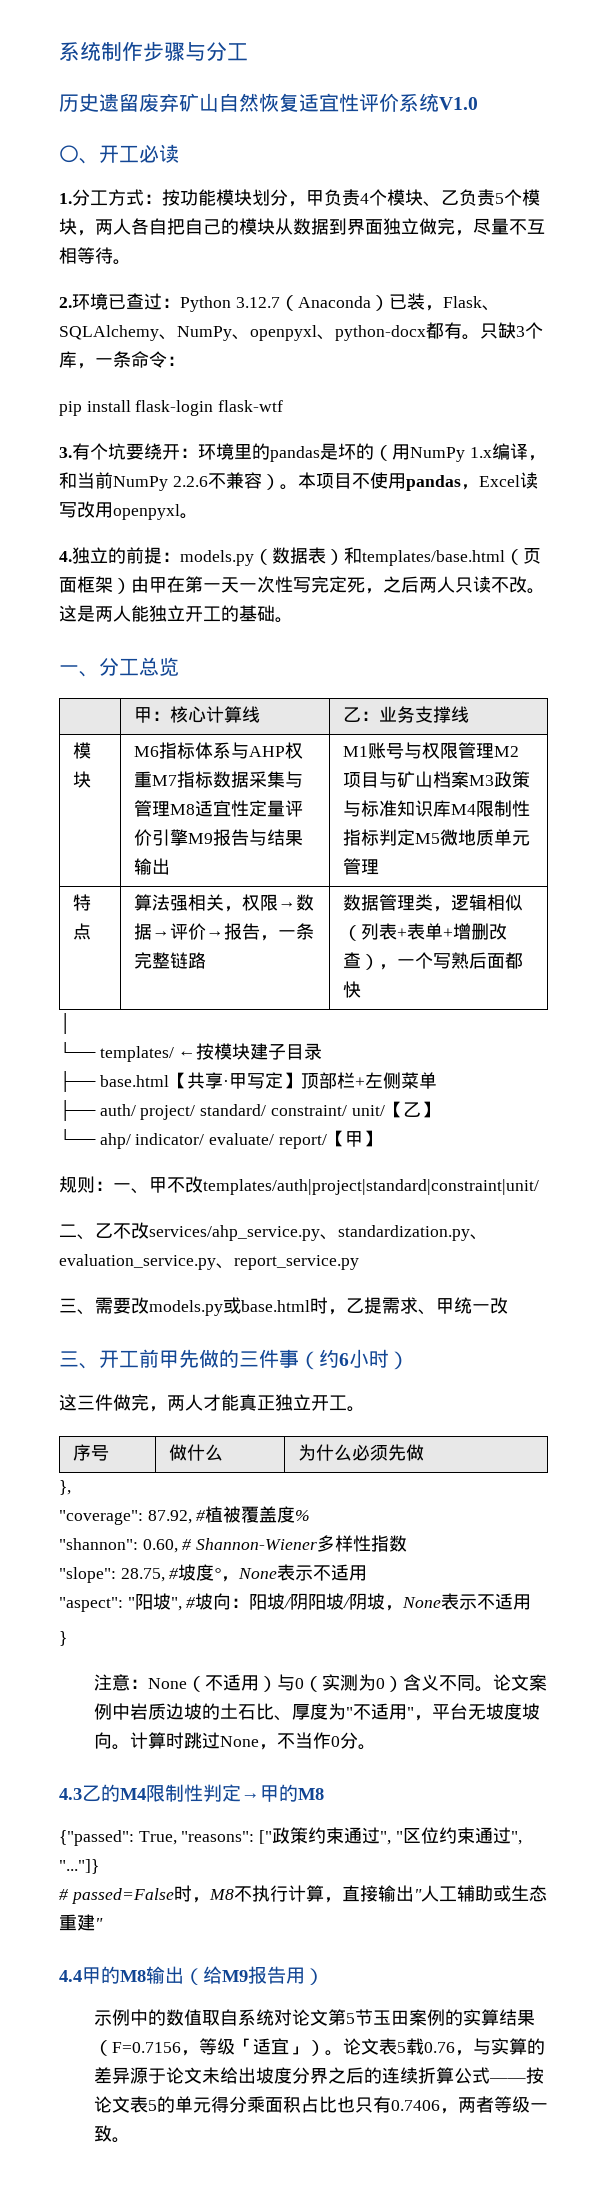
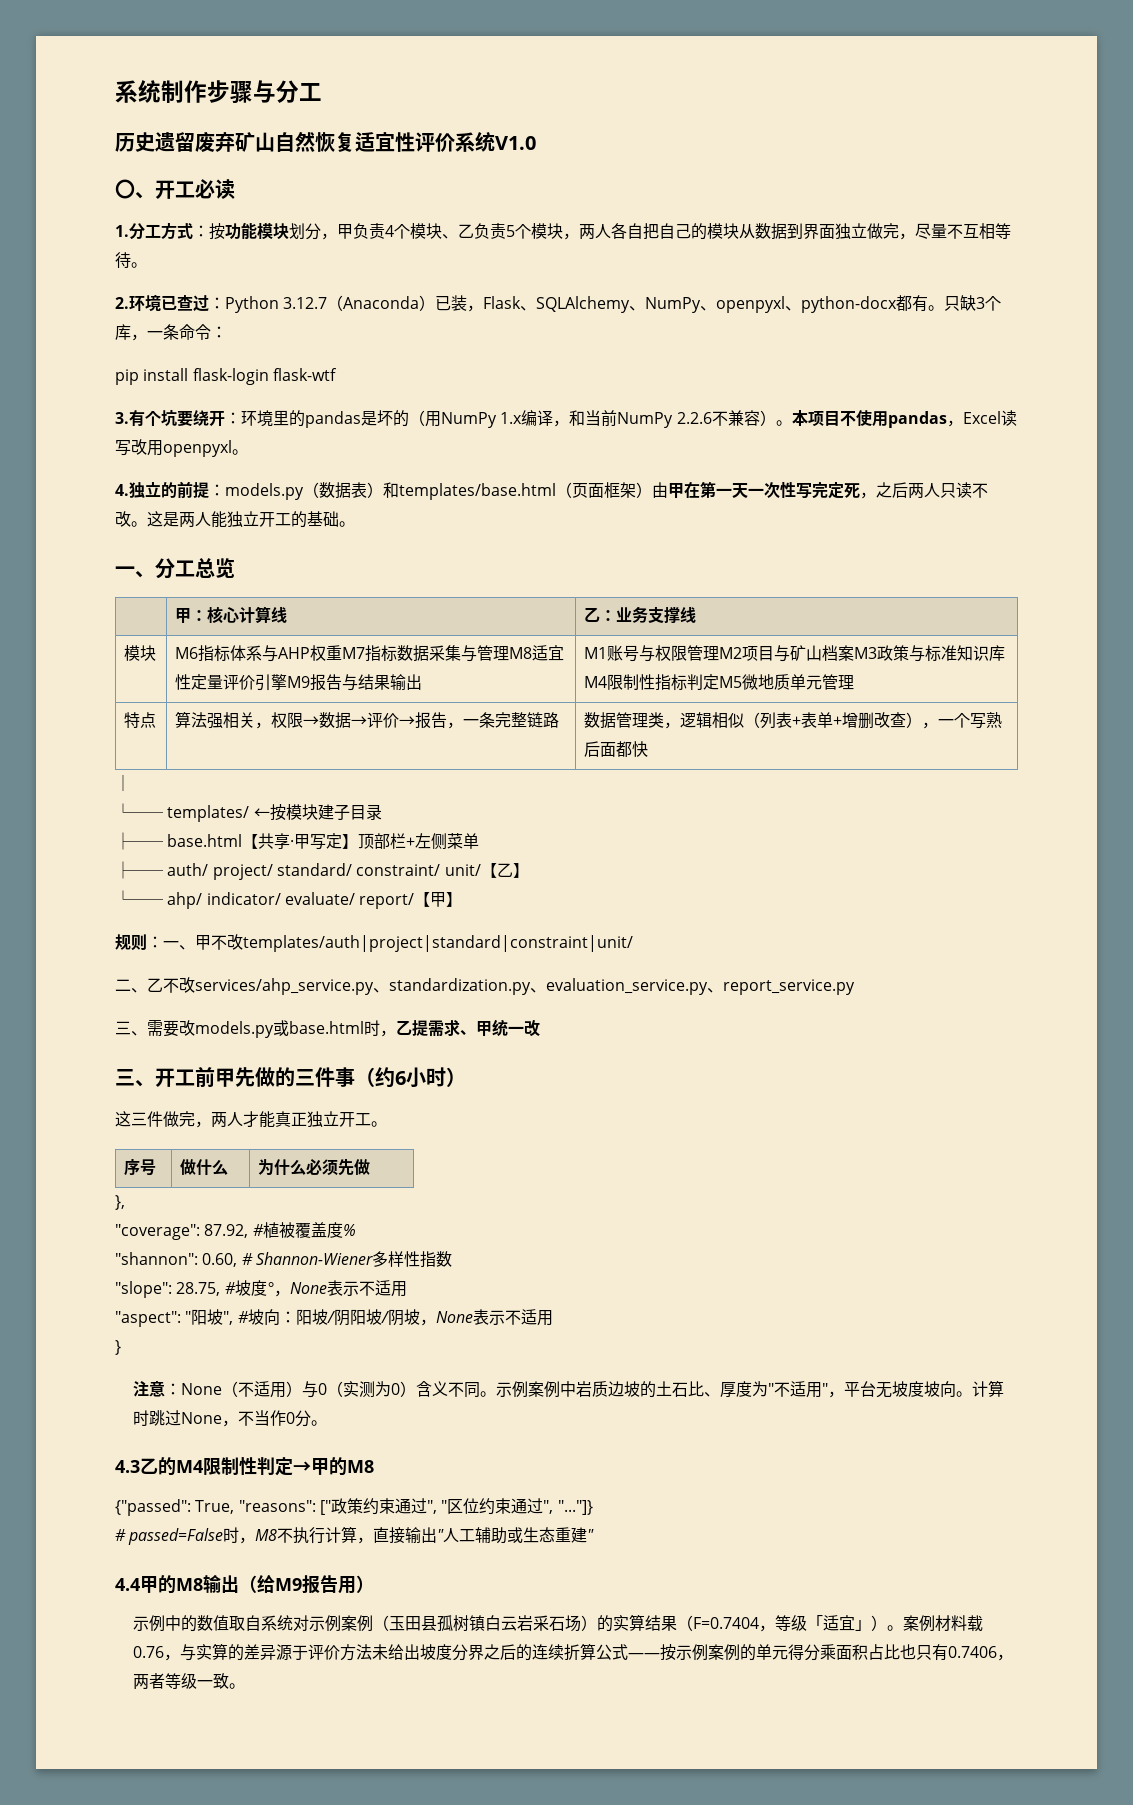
- 论文案例中岩质边坡的土石比、厚度为"不适用"，平台无坡度坡向。
+ 示例案例中岩质边坡的土石比、厚度为"不适用"，平台无坡度坡向。
- 示例中的数值取自系统对论文第5节玉田案例的实算结果（F=0.7156，等级「适宜」）。
+ 示例中的数值取自系统对示例案例（玉田县孤树镇白云岩采石场）的实算结果（F=0.7404，等级「适宜」）。
- 论文表5载0.76，与实算的差异源于论文未给出坡度分界之后的连续折算公式——按论文表5的单元得分乘面积占比也只有0.7406，两者等级一致。
+ 案例材料载0.76，与实算的差异源于评价方法未给出坡度分界之后的连续折算公式——按示例案例的单元得分乘面积占比也只有0.7406，两者等级一致。

